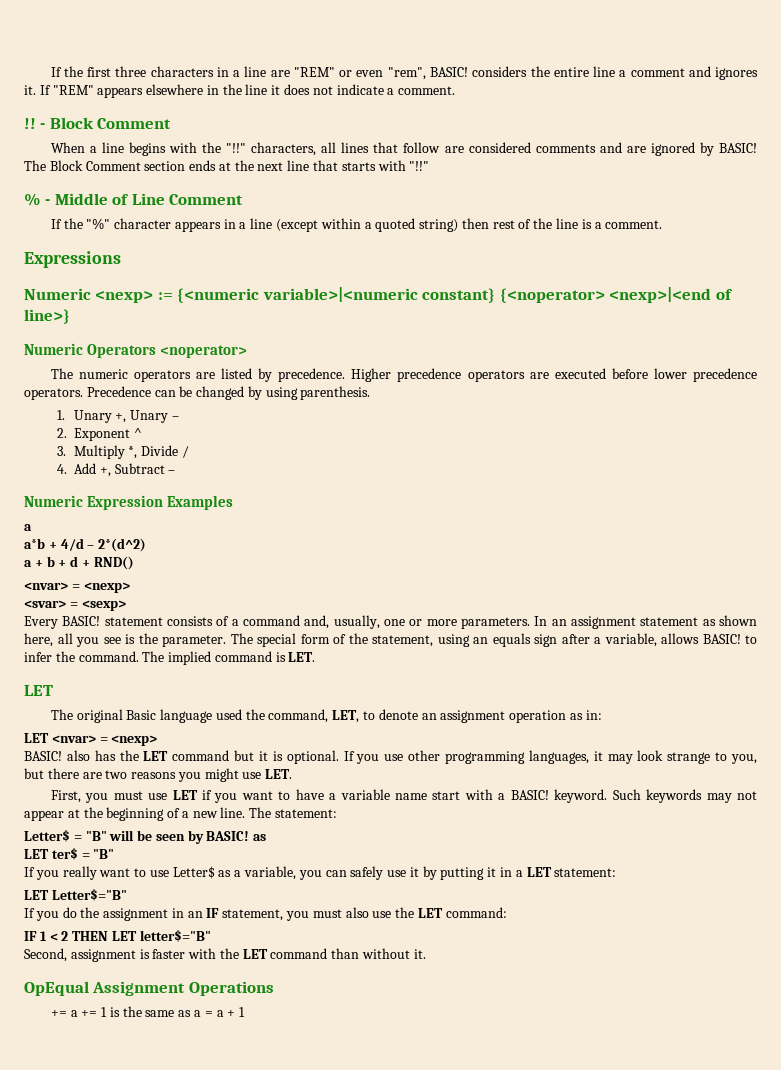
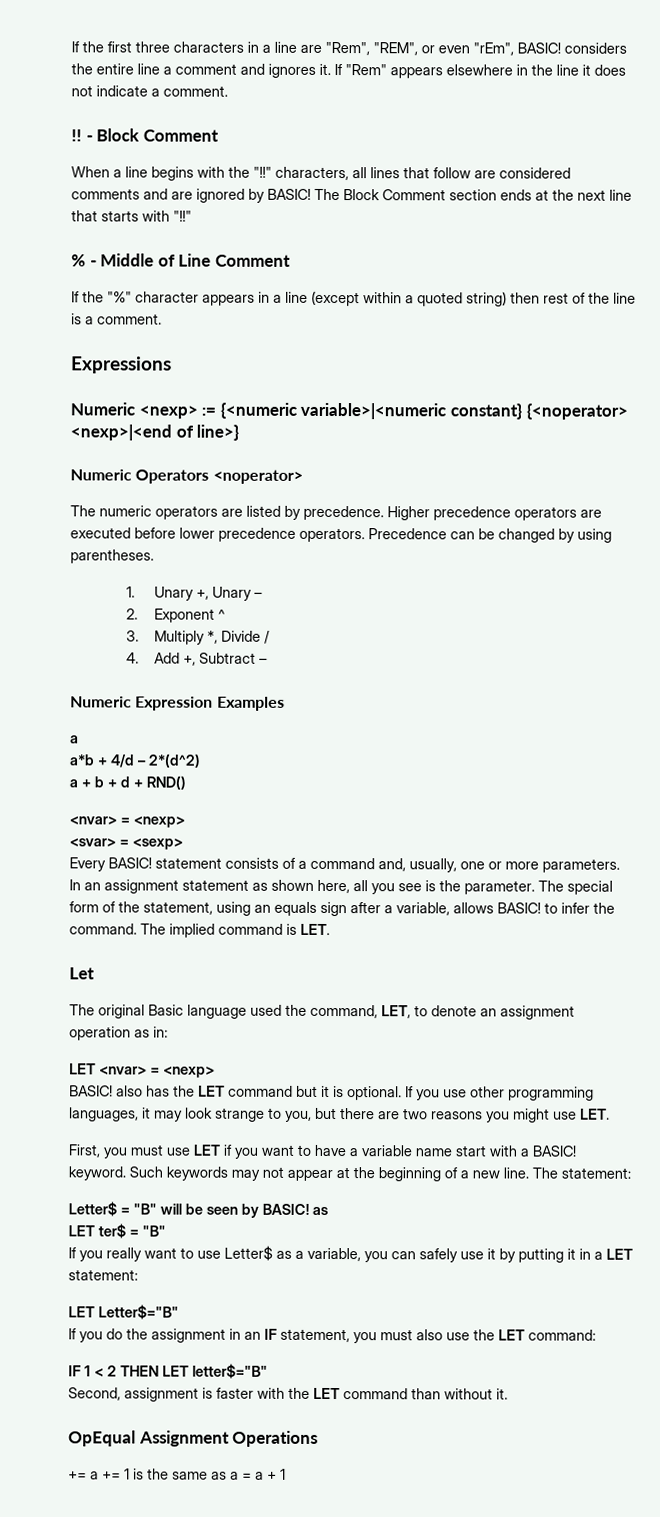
- If the first three characters in a line are "REM" or even "rem", BASIC! considers the entire line a comment and ignores it.
+ If the first three characters in a line are "Rem", "REM", or even "rEm", BASIC! considers the entire line a comment and ignores it.
- If "REM" appears elsewhere in the line it does not indicate a comment.
+ If "Rem" appears elsewhere in the line it does not indicate a comment.
- Precedence can be changed by using parenthesis.
+ Precedence can be changed by using parentheses.
  The implied command is LET.
- LET
+ Let

